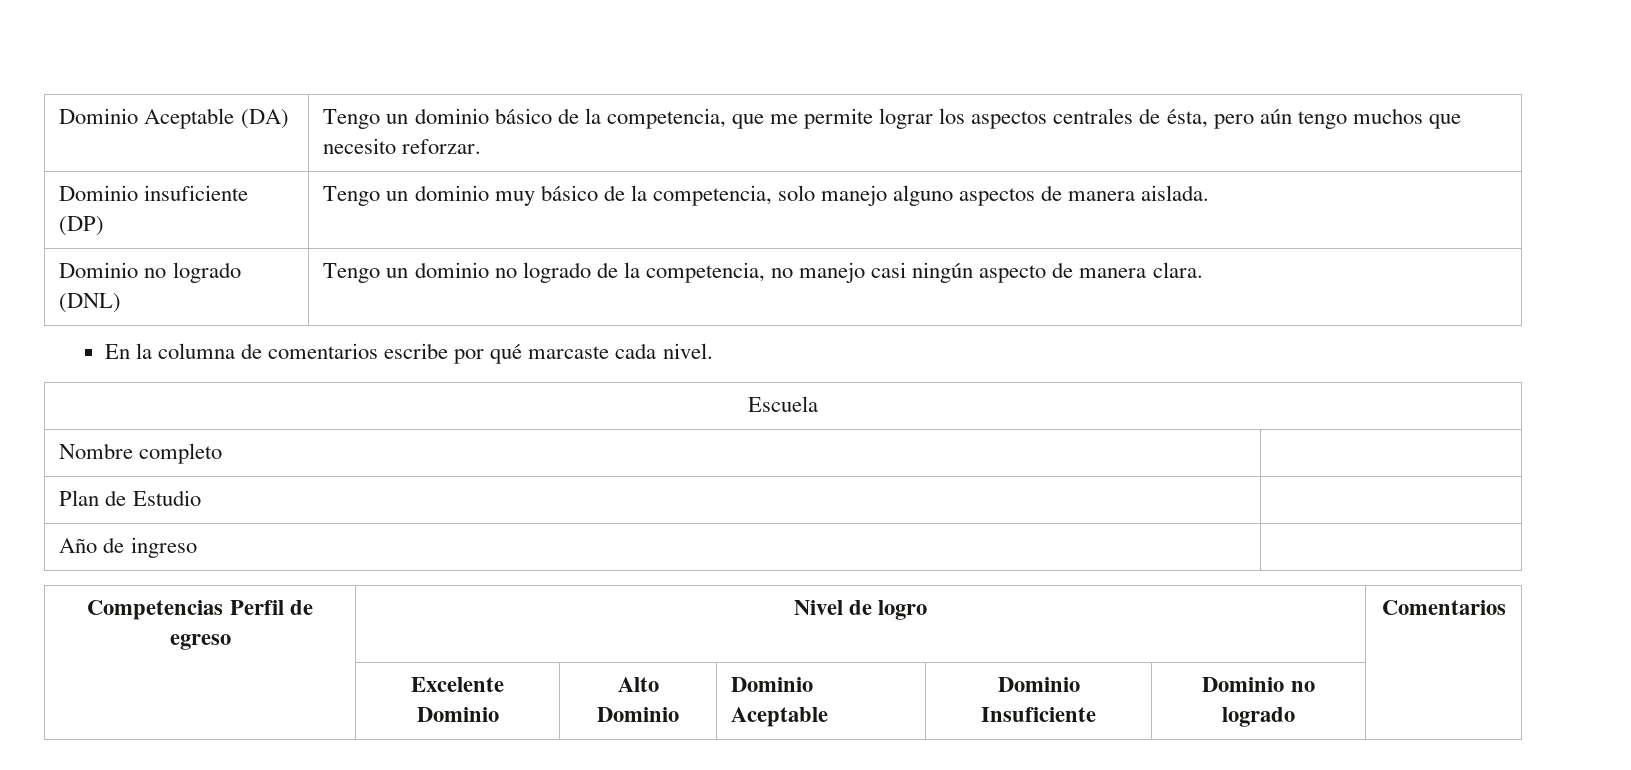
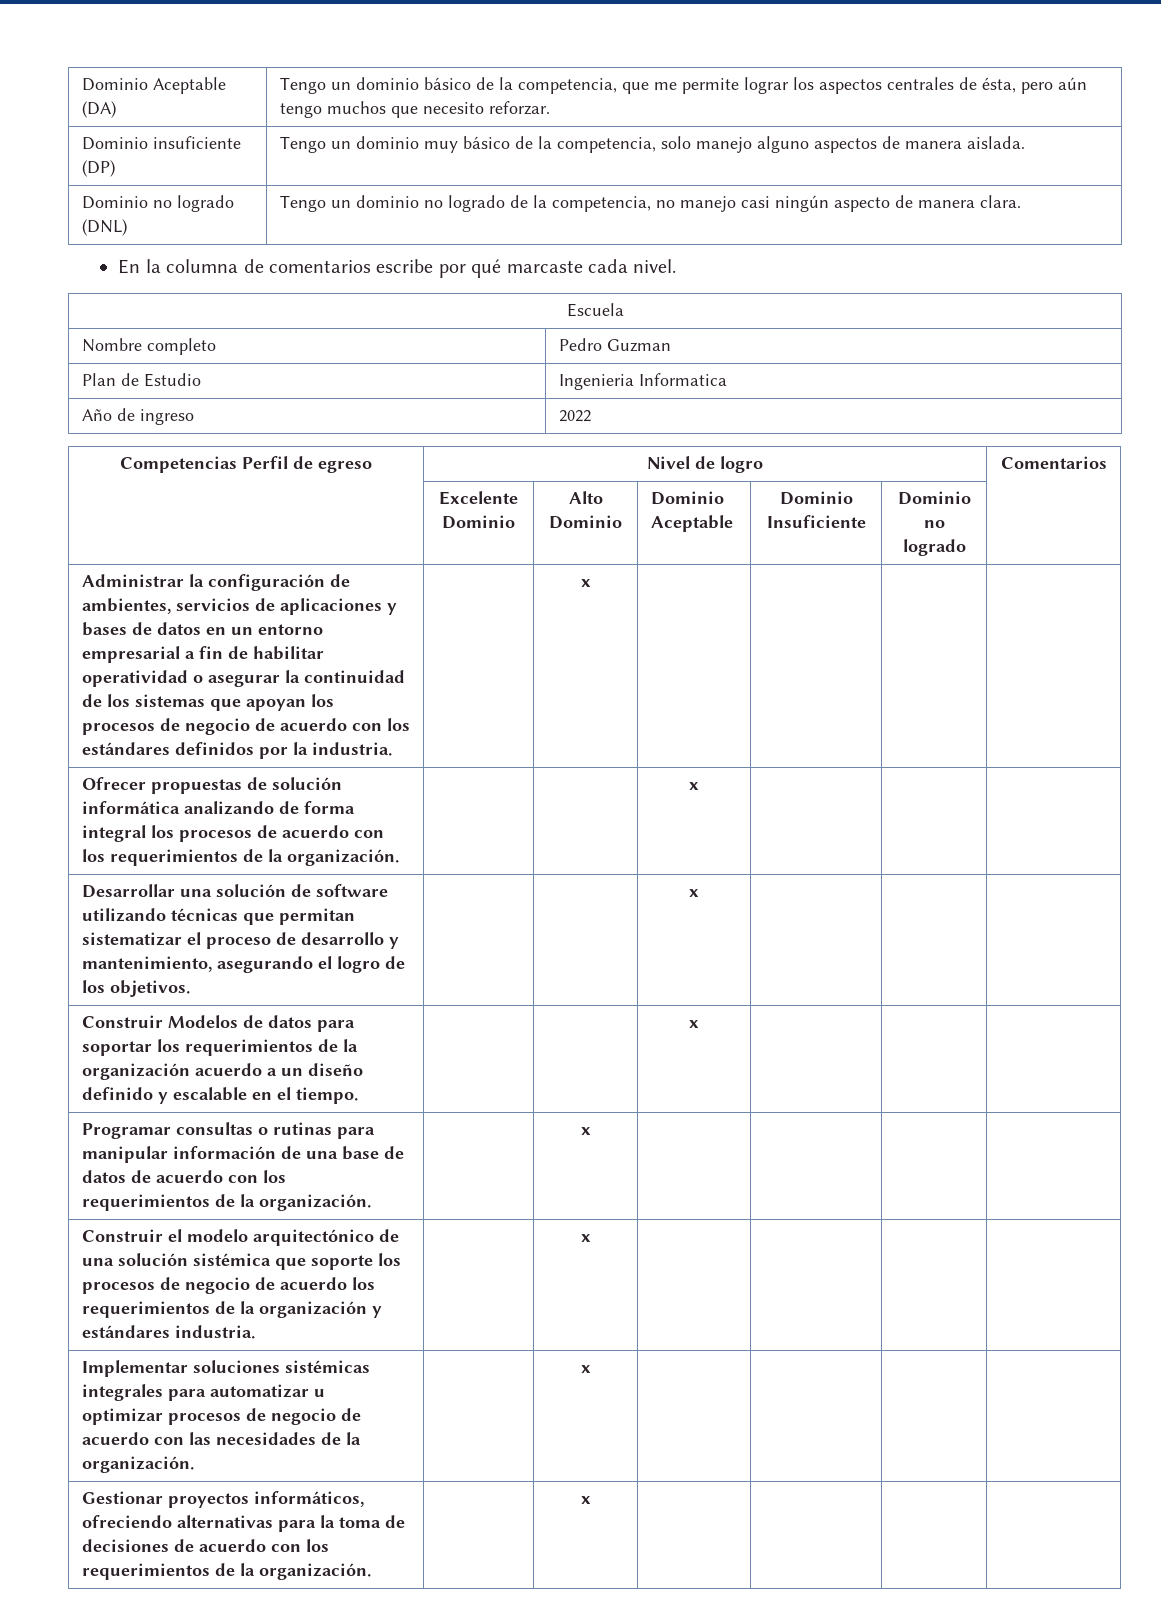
- Nombre completo |
+ Nombre completo | Pedro Guzman
- Plan de Estudio |
+ Plan de Estudio | Ingenieria Informatica
- Año de ingreso |
+ Año de ingreso | 2022
+ Administrar la configuración de ambientes, servicios de aplicaciones y bases de datos en un entorno empresarial a fin de habilitar operatividad o asegurar la continuidad de los sistemas que apoyan los procesos de negocio de acuerdo con los estándares definidos por la industria. | | x | | | |
+ Ofrecer propuestas de solución informática analizando de forma integral los procesos de acuerdo con los requerimientos de la organización. | | | x | | |
+ Desarrollar una solución de software utilizando técnicas que permitan sistematizar el proceso de desarrollo y mantenimiento, asegurando el logro de los objetivos. | | | x | | |
+ Construir Modelos de datos para soportar los requerimientos de la organización acuerdo a un diseño definido y escalable en el tiempo. | | | x | | |
+ Programar consultas o rutinas para manipular información de una base de datos de acuerdo con los requerimientos de la organización. | | x | | | |
+ Construir el modelo arquitectónico de una solución sistémica que soporte los procesos de negocio de acuerdo los requerimientos de la organización y estándares industria. | | x | | | |
+ Implementar soluciones sistémicas integrales para automatizar u optimizar procesos de negocio de acuerdo con las necesidades de la organización. | | x | | | |
+ Gestionar proyectos informáticos, ofreciendo alternativas para la toma de decisiones de acuerdo con los requerimientos de la organización. | | x | | | |

